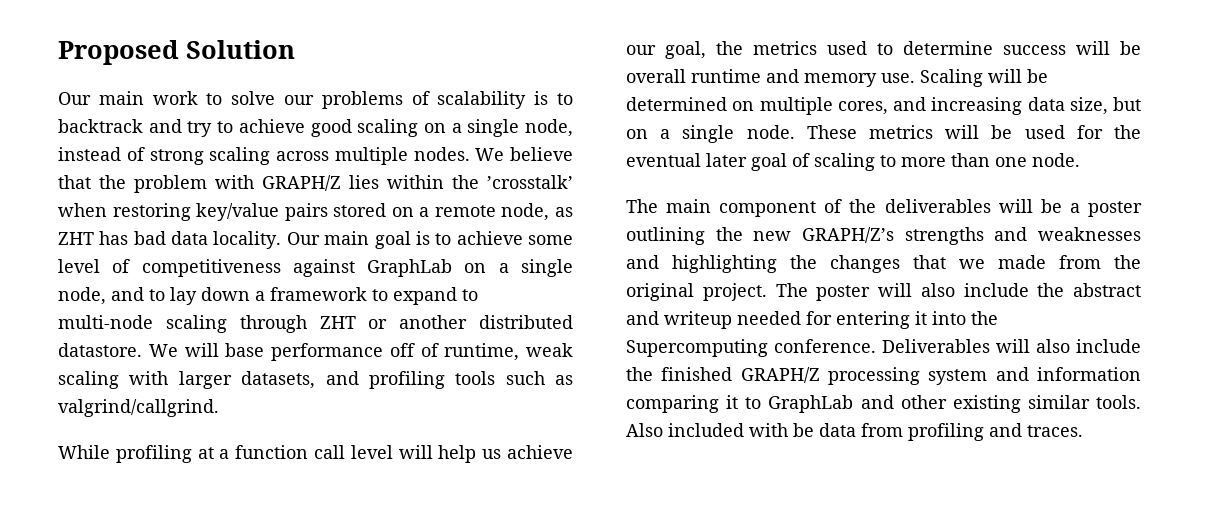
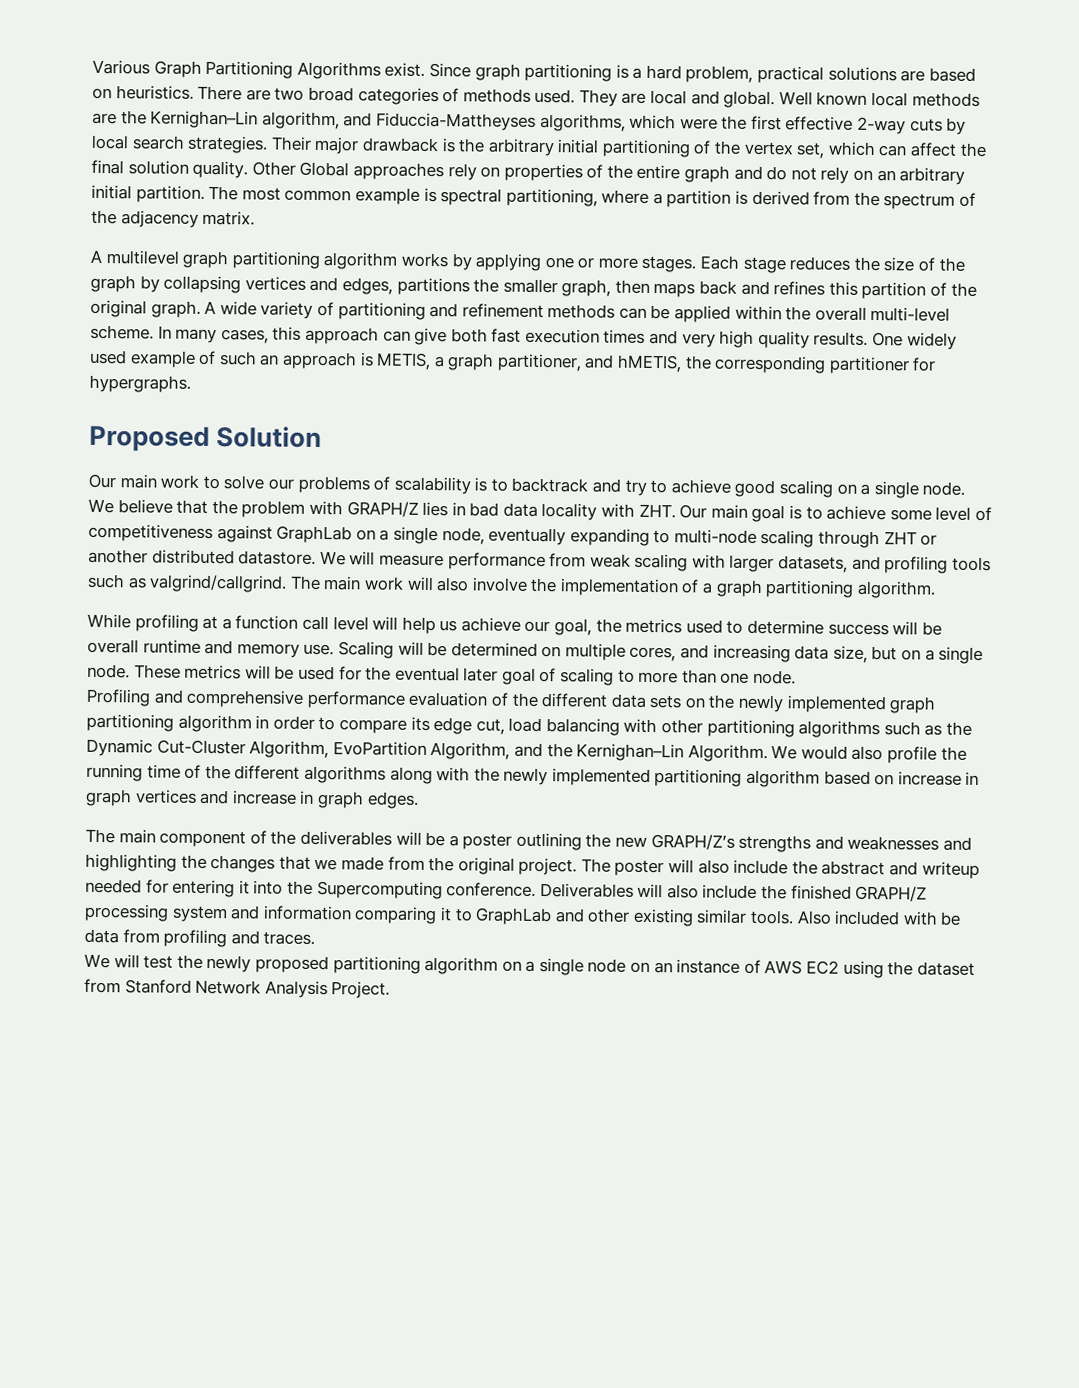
+ Various Graph Partitioning Algorithms exist. Since graph partitioning is a hard problem, practical solutions are based on heuristics. There are two broad categories of methods used. They are local and global. Well known local methods are the Kernighan–Lin algorithm, and Fiduccia-Mattheyses algorithms, which were the first effective 2-way cuts by local search strategies. Their major drawback is the arbitrary initial partitioning of the vertex set, which can affect the final solution quality. Other Global approaches rely on properties of the entire graph and do not rely on an arbitrary initial partition. The most common example is spectral partitioning, where a partition is derived from the spectrum of the adjacency matrix.
+ A multilevel graph partitioning algorithm works by applying one or more stages. Each stage reduces the size of the graph by collapsing vertices and edges, partitions the smaller graph, then maps back and refines this partition of the original graph. A wide variety of partitioning and refinement methods can be applied within the overall multi-level scheme. In many cases, this approach can give both fast execution times and very high quality results. One widely used example of such an approach is METIS, a graph partitioner, and hMETIS, the corresponding partitioner for hypergraphs.
- Our main work to solve our problems of scalability is to backtrack and try to achieve good scaling on a single node, instead of strong scaling across multiple nodes.
+ Our main work to solve our problems of scalability is to backtrack and try to achieve good scaling on a single node.
- We believe that the problem with GRAPH/Z lies within the ’crosstalk’ when restoring key/value pairs stored on a remote node, as ZHT has bad data locality. Our main goal is to achieve some level of competitiveness against GraphLab on a single node, and to lay down a framework to expand to multi-node scaling through ZHT or another distributed datastore.
+ We believe that the problem with GRAPH/Z lies in bad data locality with ZHT. Our main goal is to achieve some level of competitiveness against GraphLab on a single node, eventually expanding to multi-node scaling through ZHT or another distributed datastore.
- We will base performance off of runtime, weak scaling with larger datasets, and profiling tools such as valgrind/callgrind.
+ We will measure performance from weak scaling with larger datasets, and profiling tools such as valgrind/callgrind. The main work will also involve the implementation of a graph partitioning algorithm.
+ Profiling and comprehensive performance evaluation of the different data sets on the newly implemented graph partitioning algorithm in order to compare its edge cut, load balancing with other partitioning algorithms such as the Dynamic Cut-Cluster Algorithm, EvoPartition Algorithm, and the Kernighan–Lin Algorithm. We would also profile the running time of the different algorithms along with the newly implemented partitioning algorithm based on increase in graph vertices and increase in graph edges.
+ We will test the newly proposed partitioning algorithm on a single node on an instance of AWS EC2 using the dataset from Stanford Network Analysis Project.

